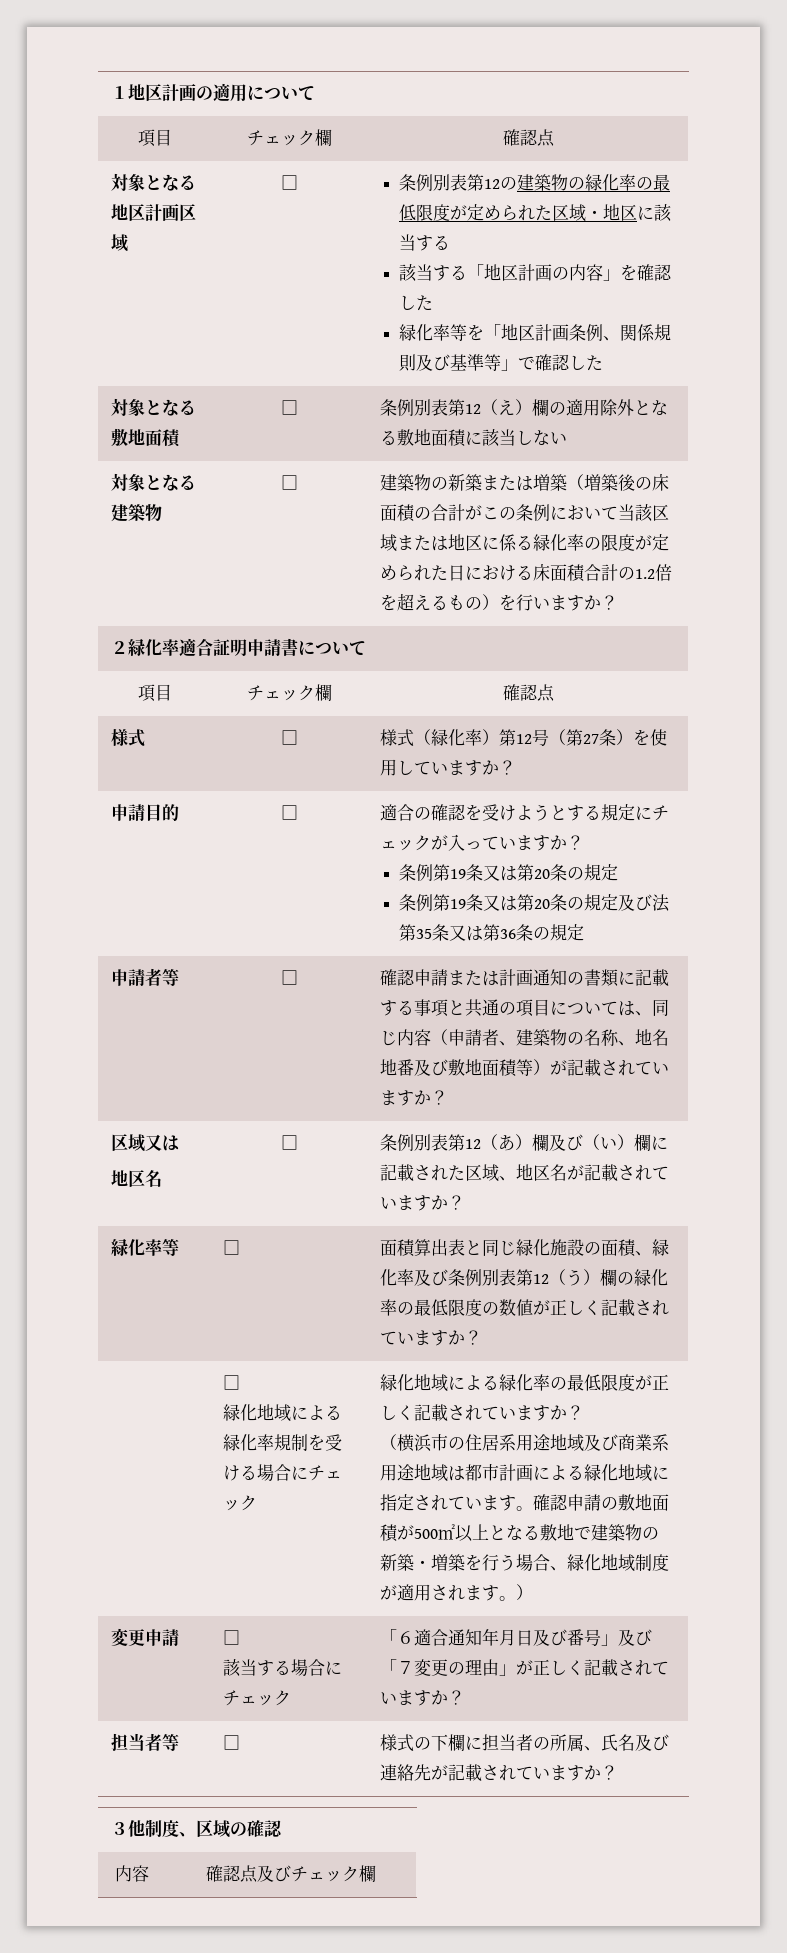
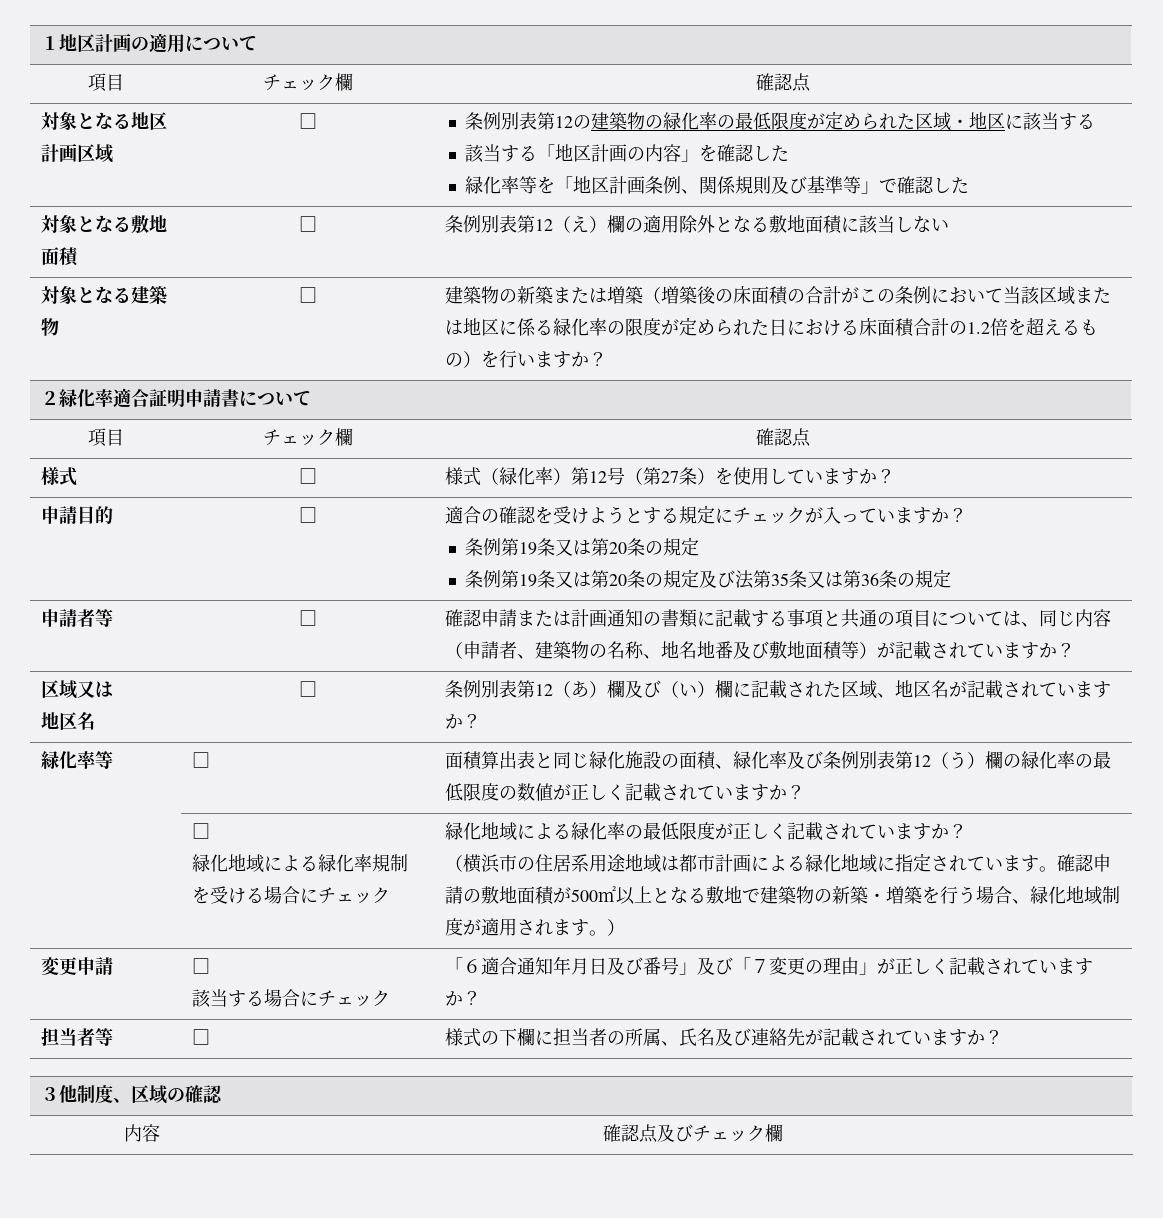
- （横浜市の住居系用途地域及び商業系用途地域は都市計画による緑化地域に指定されています。
+ （横浜市の住居系用途地域は都市計画による緑化地域に指定されています。

